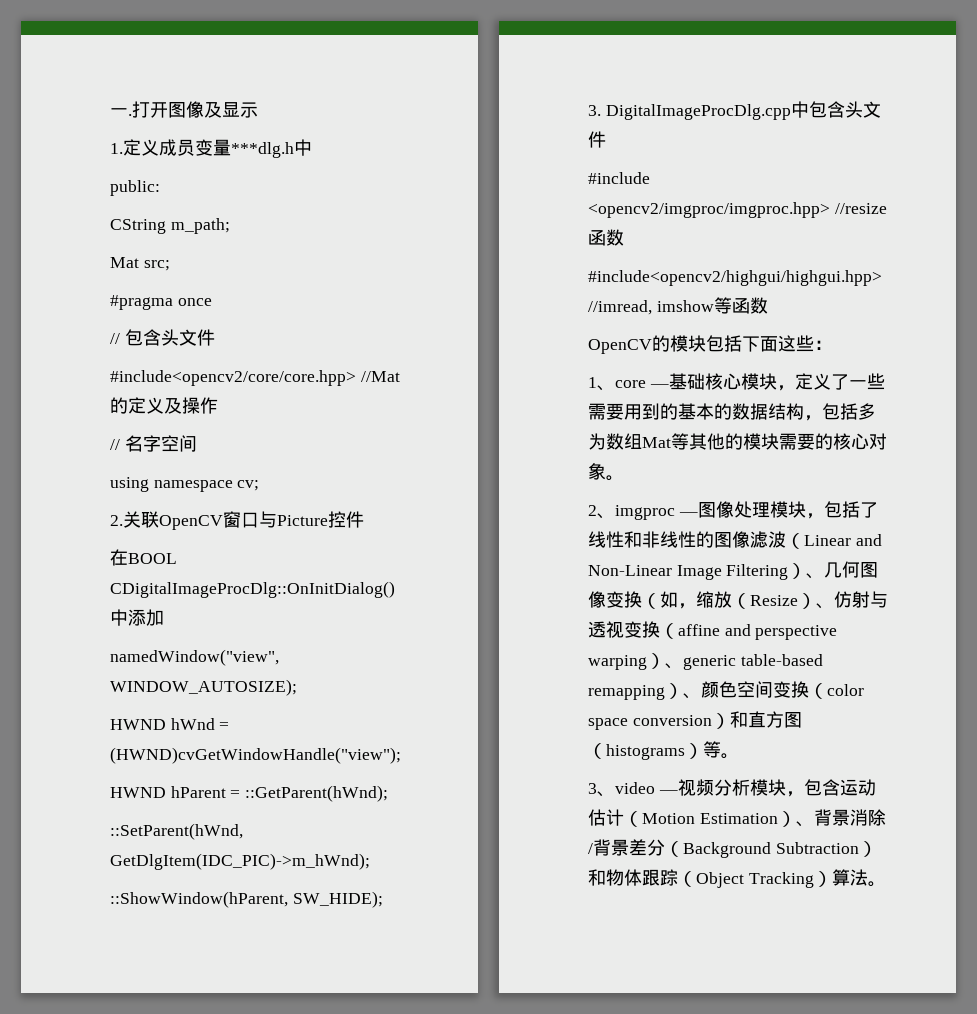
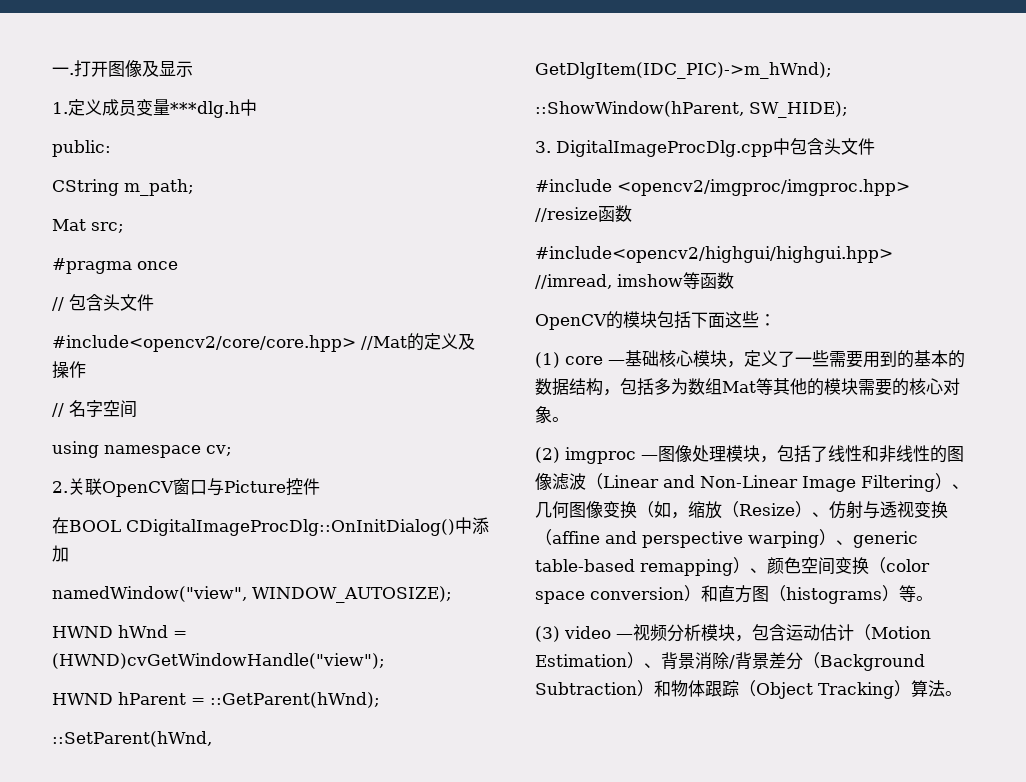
- 1、core —基础核心模块，定义了一些需要用到的基本的数据结构，包括多为数组Mat等其他的模块需要的核心对象。
+ (1) core —基础核心模块，定义了一些需要用到的基本的数据结构，包括多为数组Mat等其他的模块需要的核心对象。
- 2、imgproc —图像处理模块，包括了线性和非线性的图像滤波（Linear and Non-Linear Image Filtering）、几何图像变换（如，缩放（Resize）、仿射与透视变换（affine and perspective warping）、generic table-based remapping）、颜色空间变换（color space conversion）和直方图（histograms）等。
+ (2) imgproc —图像处理模块，包括了线性和非线性的图像滤波（Linear and Non-Linear Image Filtering）、几何图像变换（如，缩放（Resize）、仿射与透视变换（affine and perspective warping）、generic table-based remapping）、颜色空间变换（color space conversion）和直方图（histograms）等。
- 3、video —视频分析模块，包含运动估计（Motion Estimation）、背景消除/背景差分（Background Subtraction）和物体跟踪（Object Tracking）算法。
+ (3) video —视频分析模块，包含运动估计（Motion Estimation）、背景消除/背景差分（Background Subtraction）和物体跟踪（Object Tracking）算法。

